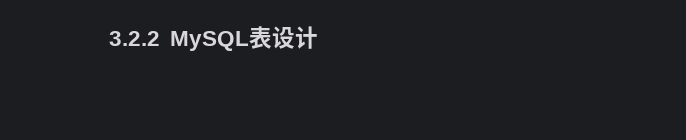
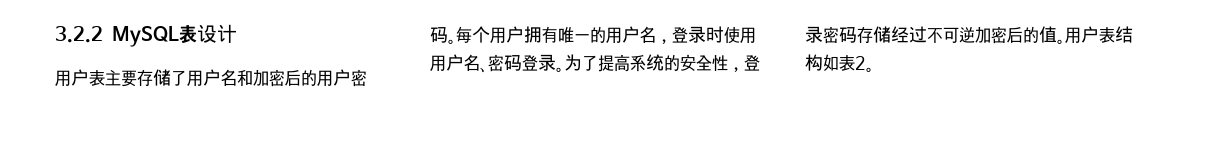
+ 用户表主要存储了用户名和加密后的用户密码。每个用户拥有唯一的用户名，登录时使用用户名、密码登录。为了提高系统的安全性，登录密码存储经过不可逆加密后的值。用户表结构如表2。

